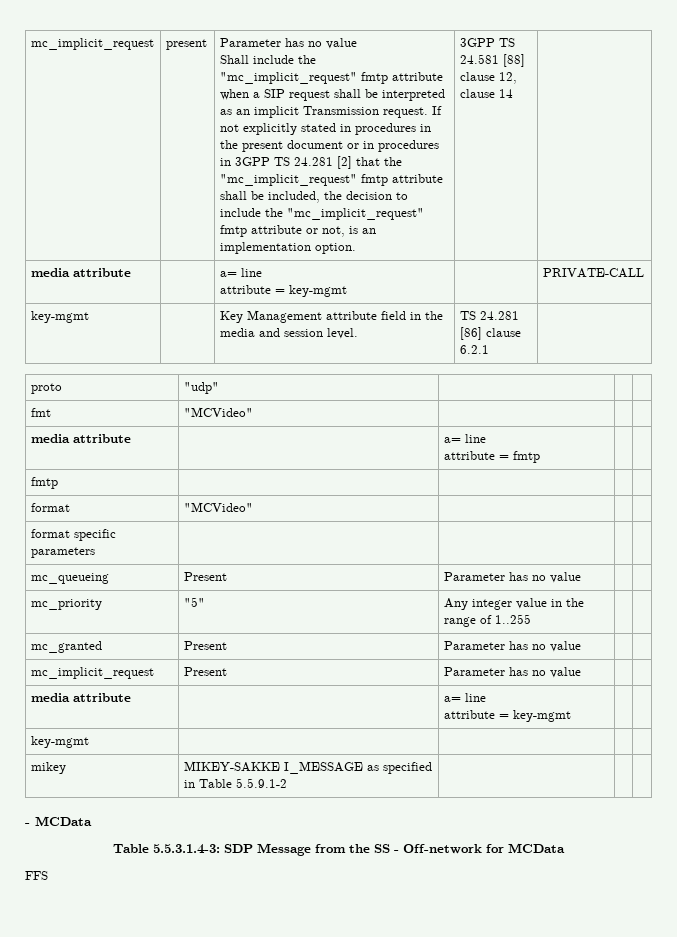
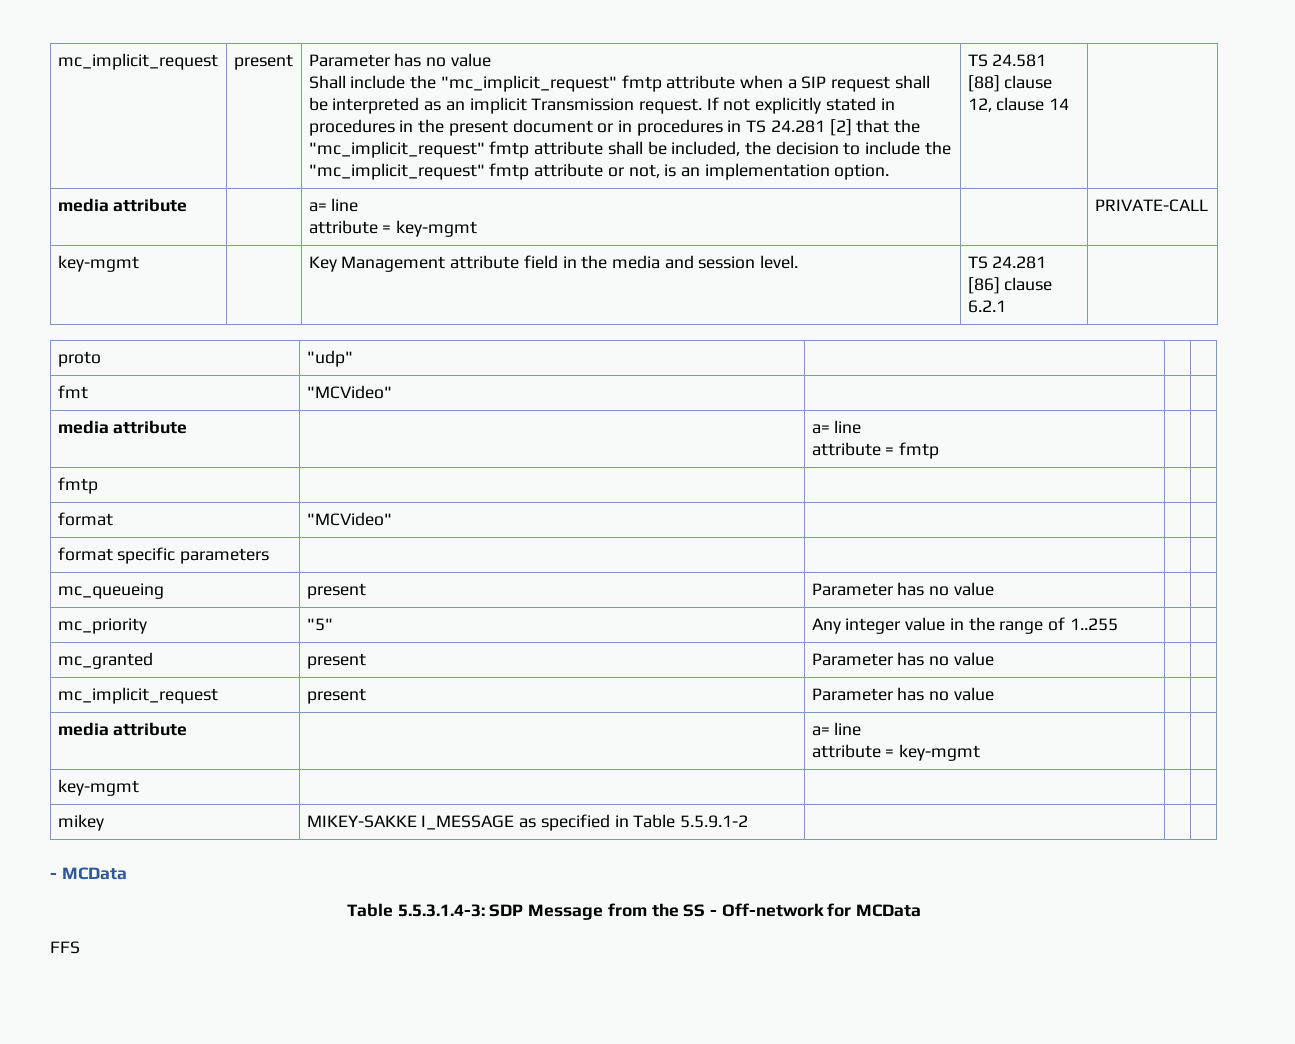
- If not explicitly stated in procedures in the present document or in procedures in 3GPP TS 24.281 [2] that the "mc_implicit_request" fmtp attribute shall be included, the decision to include the "mc_implicit_request" fmtp attribute or not, is an implementation option.
+ If not explicitly stated in procedures in the present document or in procedures in TS 24.281 [2] that the "mc_implicit_request" fmtp attribute shall be included, the decision to include the "mc_implicit_request" fmtp attribute or not, is an implementation option.
- 3GPP TS 24.581 [88] clause 12, clause 14
+ TS 24.581 [88] clause 12, clause 14
- mc_queueing | Present | Parameter has no value | |
+ mc_queueing | present | Parameter has no value | |
- mc_granted | Present | Parameter has no value | |
+ mc_granted | present | Parameter has no value | |
- mc_implicit_request | Present | Parameter has no value | |
+ mc_implicit_request | present | Parameter has no value | |

